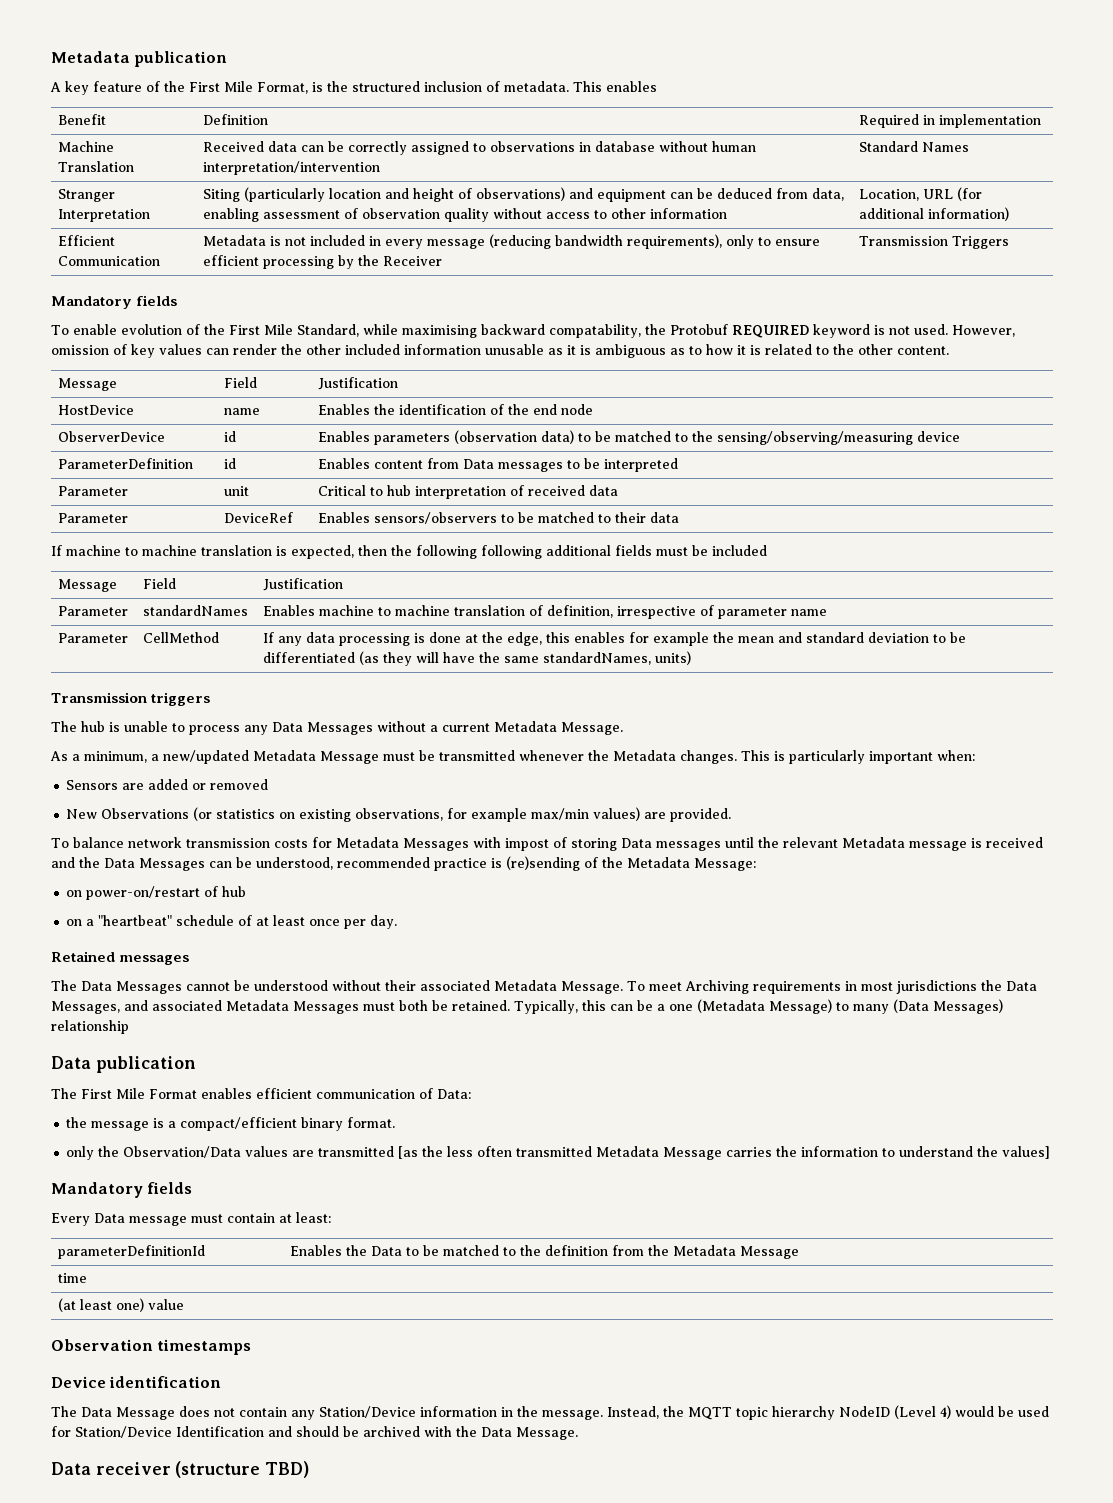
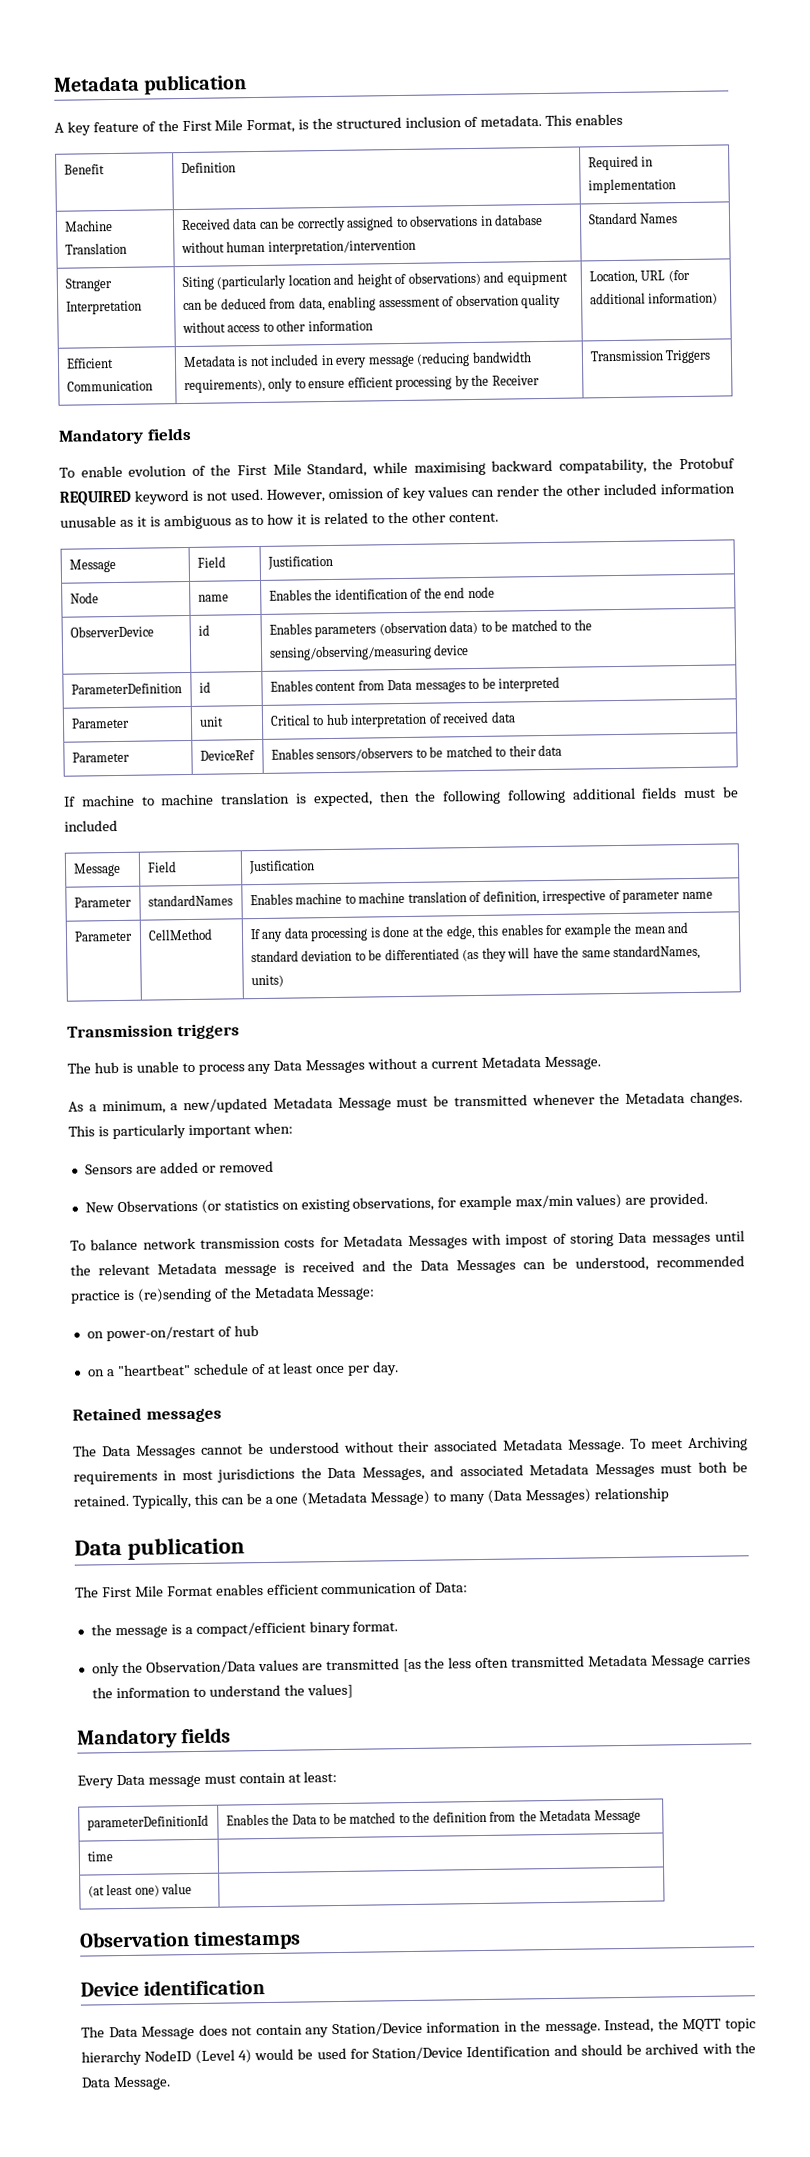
- HostDevice | name | Enables the identification of the end node
+ Node | name | Enables the identification of the end node
- Data receiver (structure TBD)

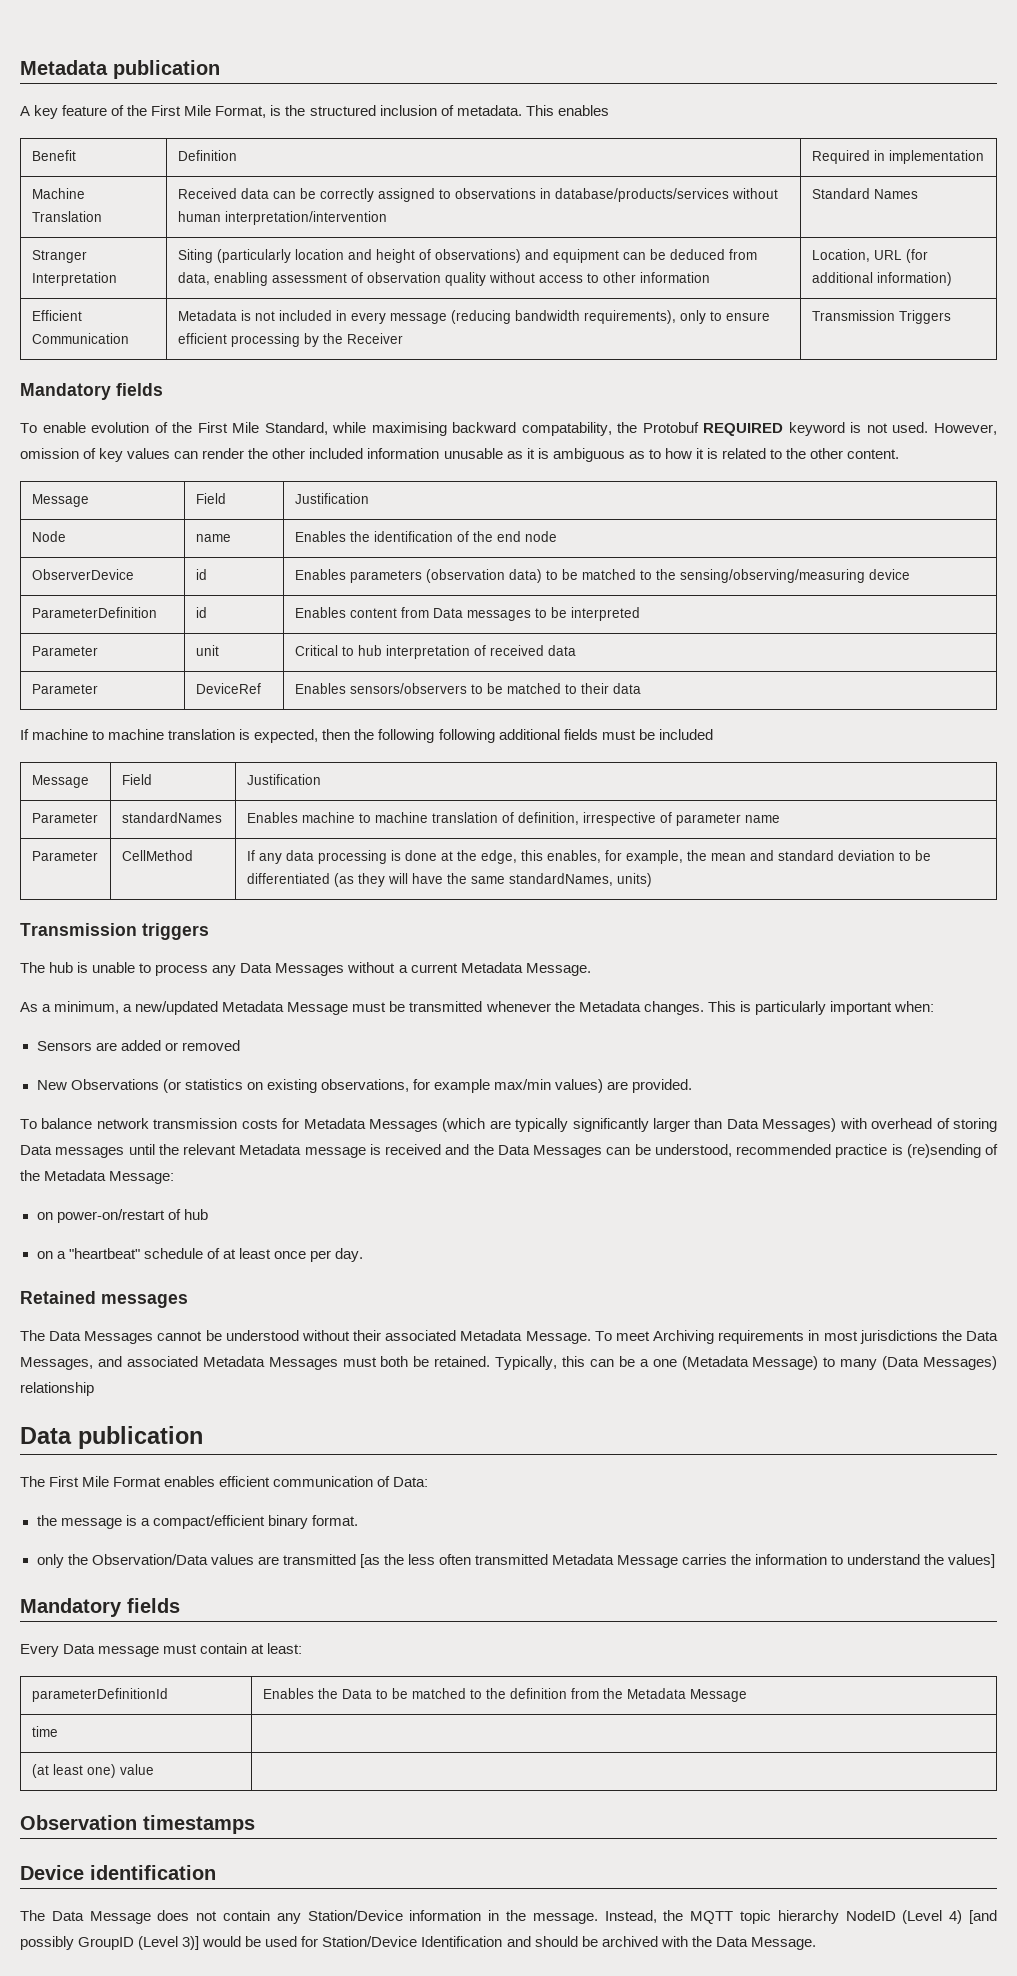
- Machine Translation | Received data can be correctly assigned to observations in database without human interpretation/intervention | Standard Names
+ Machine Translation | Received data can be correctly assigned to observations in database/products/services without human interpretation/intervention | Standard Names
- Parameter | CellMethod | If any data processing is done at the edge, this enables for example the mean and standard deviation to be differentiated (as they will have the same standardNames, units)
+ Parameter | CellMethod | If any data processing is done at the edge, this enables, for example, the mean and standard deviation to be differentiated (as they will have the same standardNames, units)
- To balance network transmission costs for Metadata Messages with impost of storing Data messages until the relevant Metadata message is received and the Data Messages can be understood, recommended practice is (re)sending of the Metadata Message:
+ To balance network transmission costs for Metadata Messages (which are typically significantly larger than Data Messages) with overhead of storing Data messages until the relevant Metadata message is received and the Data Messages can be understood, recommended practice is (re)sending of the Metadata Message:
- Instead, the MQTT topic hierarchy NodeID (Level 4) would be used for Station/Device Identification and should be archived with the Data Message.
+ Instead, the MQTT topic hierarchy NodeID (Level 4) [and possibly GroupID (Level 3)] would be used for Station/Device Identification and should be archived with the Data Message.

